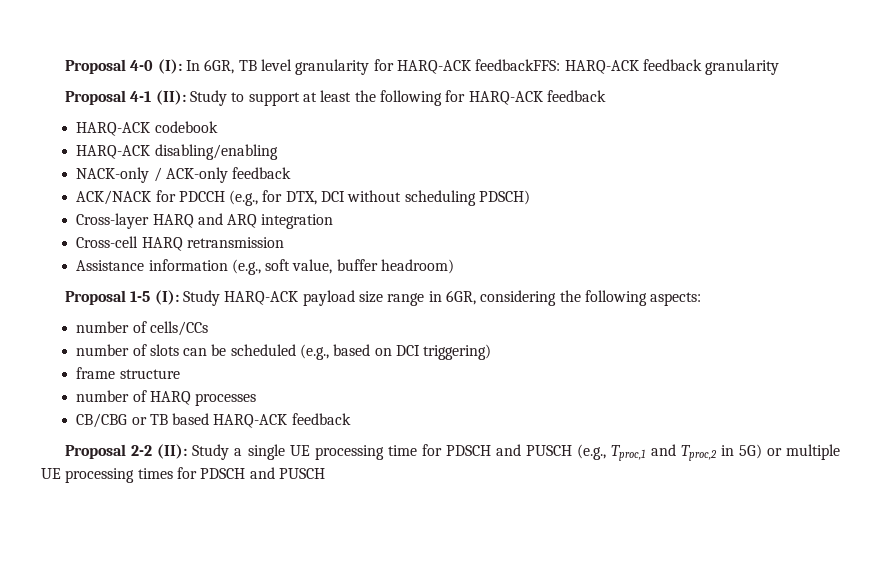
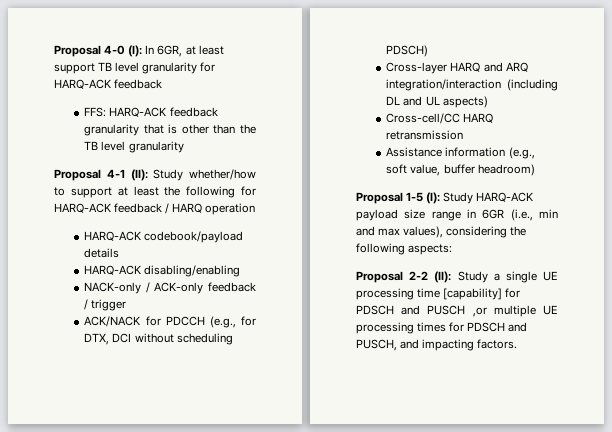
- Proposal 4-0 (I): In 6GR, TB level granularity for HARQ-ACK feedbackFFS: HARQ-ACK feedback granularity
+ Proposal 4-0 (I): In 6GR, at least support TB level granularity for HARQ-ACK feedback
+ FFS: HARQ-ACK feedback granularity that is other than the TB level granularity
- Proposal 4-1 (II): Study to support at least the following for HARQ-ACK feedback
- HARQ-ACK codebook
+ Proposal 4-1 (II): Study whether/how to support at least the following for HARQ-ACK feedback / HARQ operation
+ HARQ-ACK codebook/payload details
- NACK-only / ACK-only feedback
+ NACK-only / ACK-only feedback / trigger
- Cross-layer HARQ and ARQ integration
- Cross-cell HARQ retransmission
+ Cross-layer HARQ and ARQ integration/interaction (including DL and UL aspects)
+ Cross-cell/CC HARQ retransmission
- Proposal 1-5 (I): Study HARQ-ACK payload size range in 6GR, considering the following aspects:
- number of cells/CCs
- number of slots can be scheduled (e.g., based on DCI triggering)
- frame structure
- number of HARQ processes
- CB/CBG or TB based HARQ-ACK feedback
+ Proposal 1-5 (I): Study HARQ-ACK payload size range in 6GR (i.e., min and max values), considering the following aspects:
- Proposal 2-2 (II): Study a single UE processing time for PDSCH and PUSCH (e.g., Tproc,1 and Tproc,2 in 5G) or multiple UE processing times for PDSCH and PUSCH
+ Proposal 2-2 (II): Study a single UE processing time [capability] for PDSCH and PUSCH ,or multiple UE processing times for PDSCH and PUSCH, and impacting factors.

